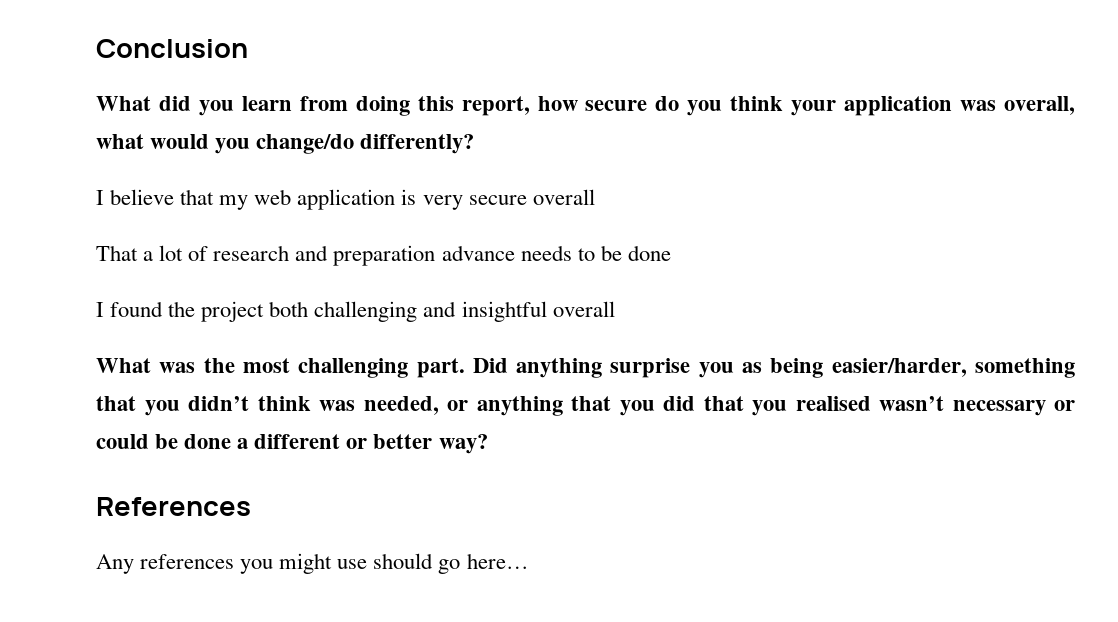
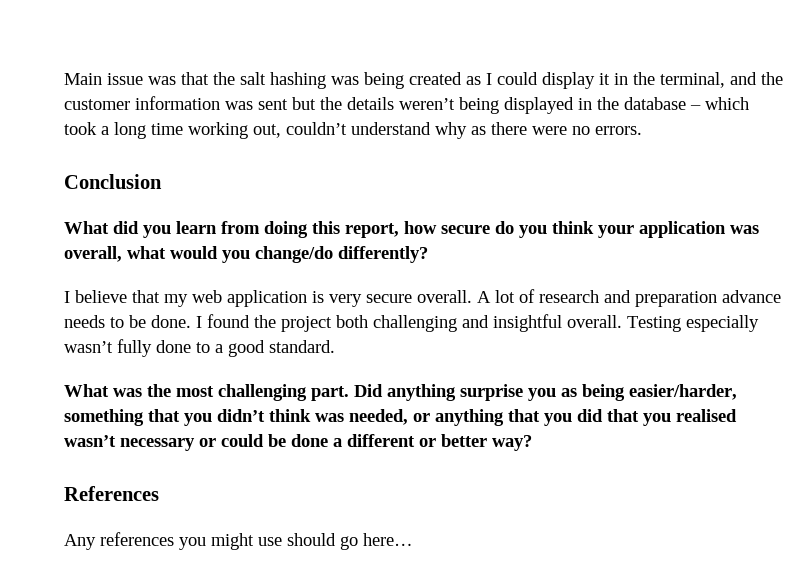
+ Main issue was that the salt hashing was being created as I could display it in the terminal, and the customer information was sent but the details weren’t being displayed in the database – which took a long time working out, couldn’t understand why as there were no errors.
- I believe that my web application is very secure overall
- That a lot of research and preparation advance needs to be done
- I found the project both challenging and insightful overall
+ I believe that my web application is very secure overall. A lot of research and preparation advance needs to be done. I found the project both challenging and insightful overall. Testing especially wasn’t fully done to a good standard.

